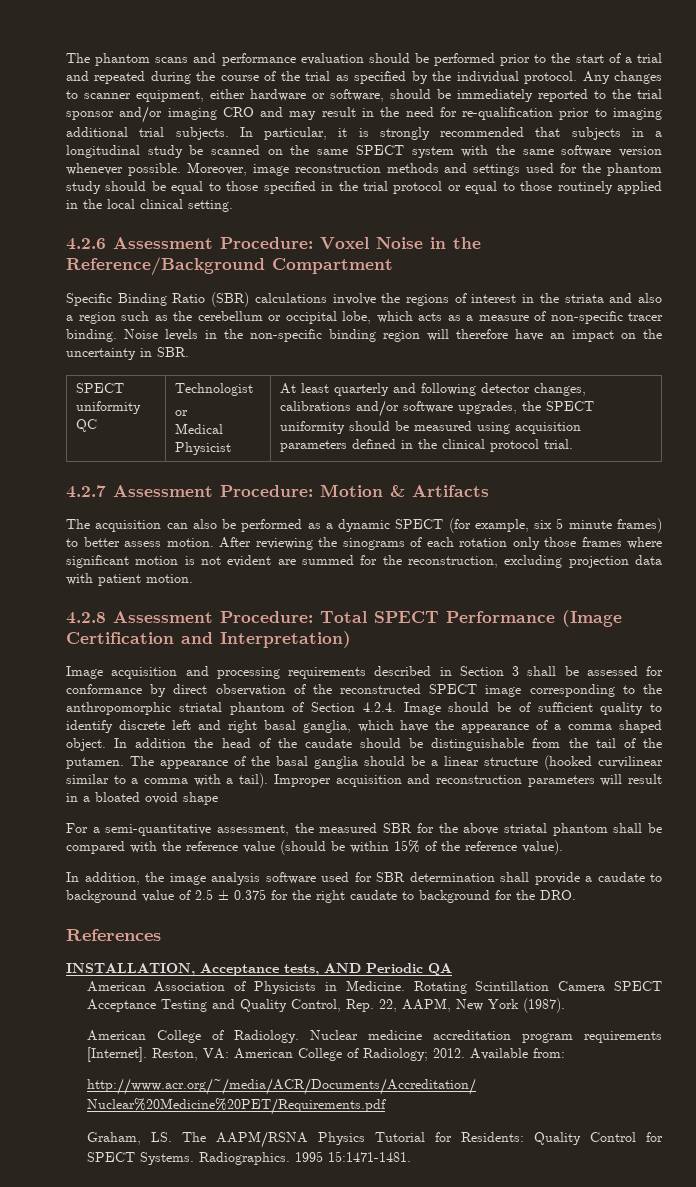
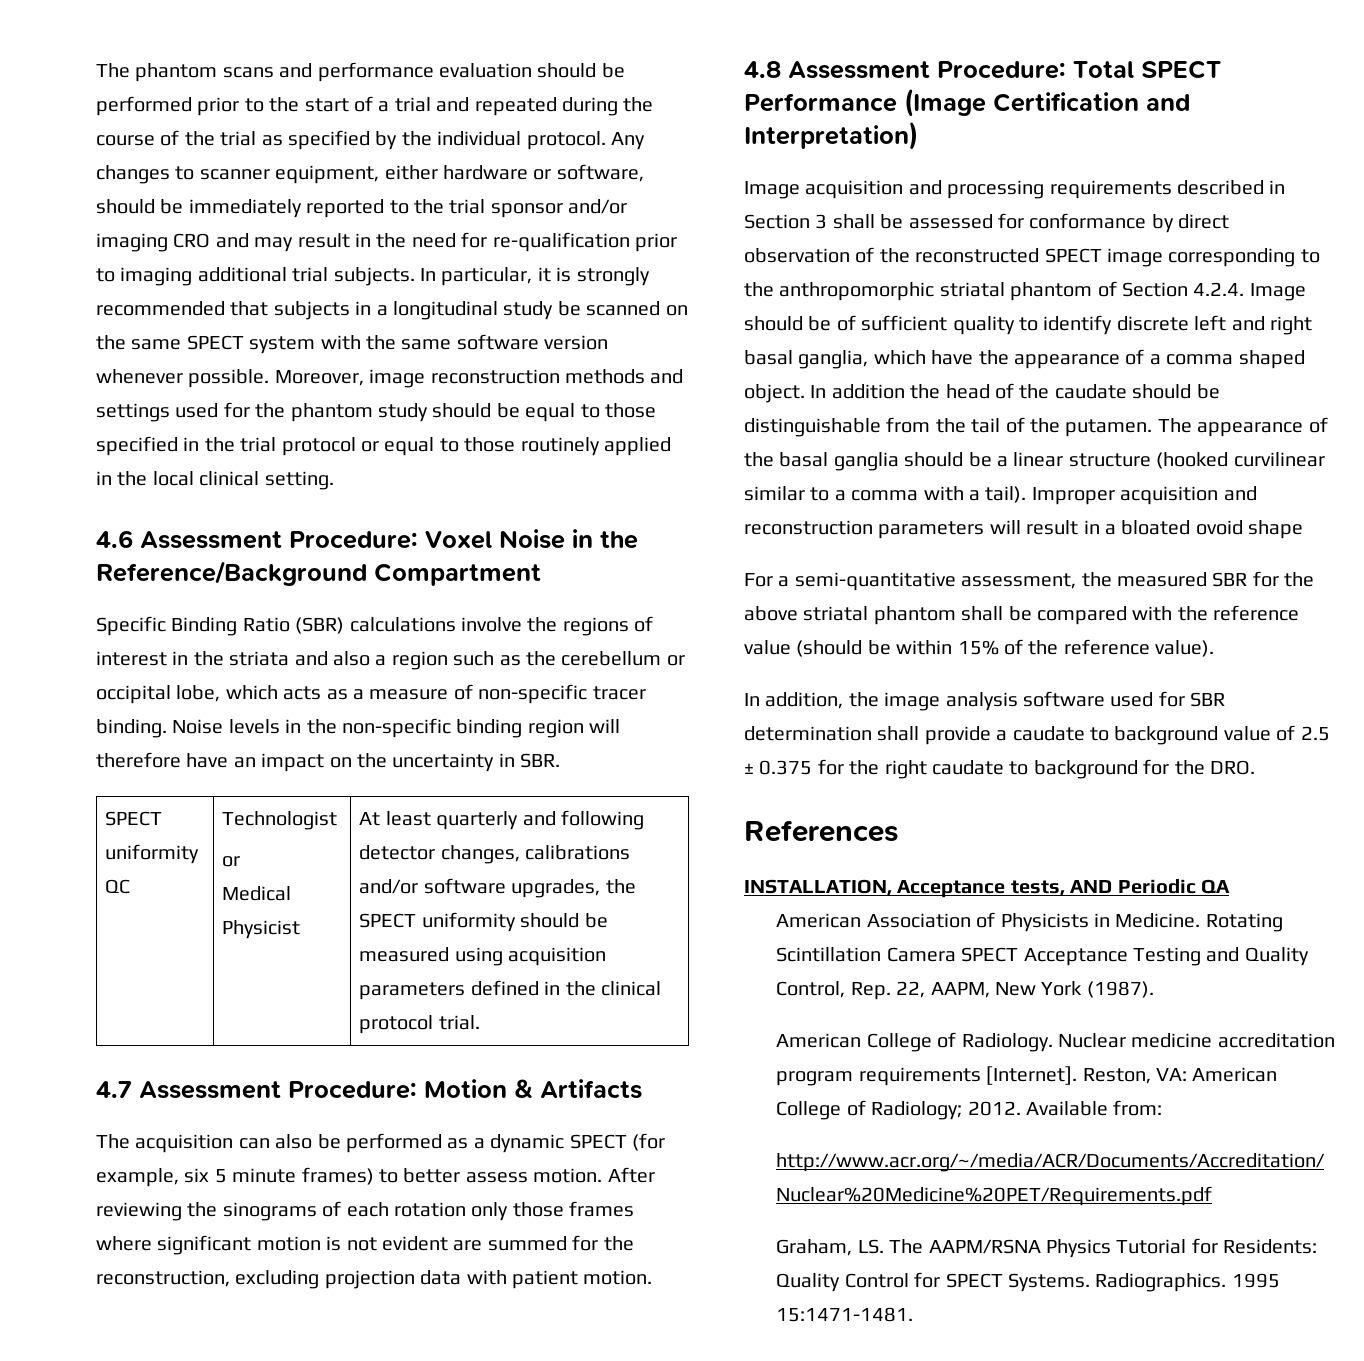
- 4.2.6 Assessment Procedure: Voxel Noise in the Reference/Background Compartment
+ 4.6 Assessment Procedure: Voxel Noise in the Reference/Background Compartment
- 4.2.7 Assessment Procedure: Motion & Artifacts
+ 4.7 Assessment Procedure: Motion & Artifacts
- 4.2.8 Assessment Procedure: Total SPECT Performance (Image Certification and Interpretation)
+ 4.8 Assessment Procedure: Total SPECT Performance (Image Certification and Interpretation)

